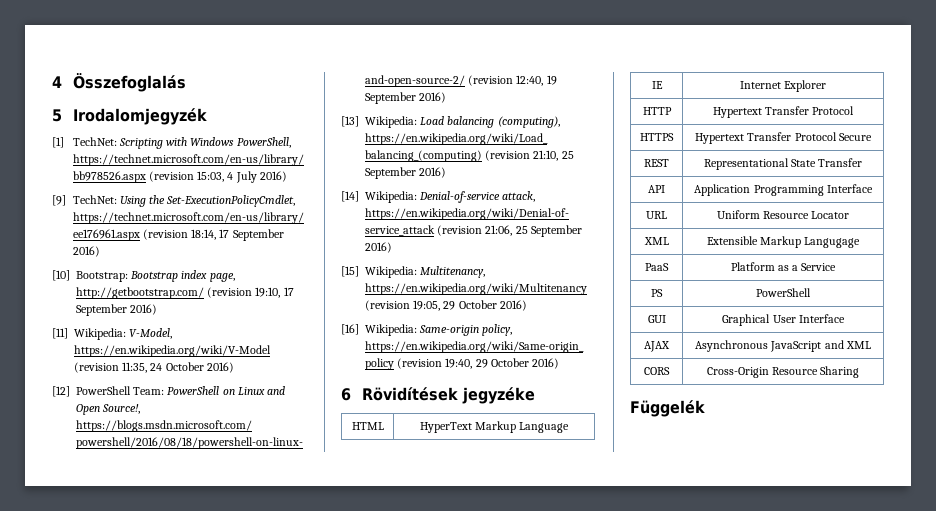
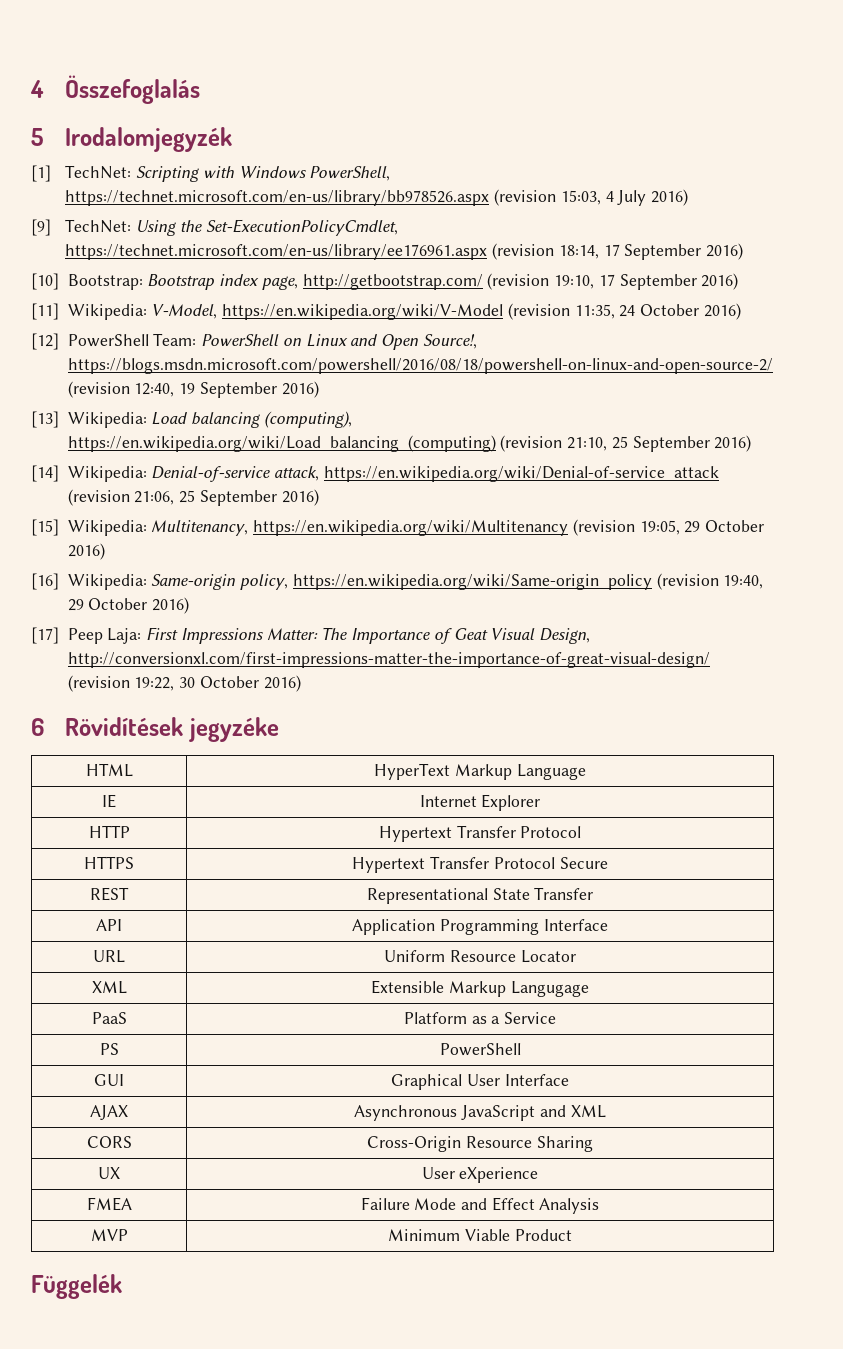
+ [17] Peep Laja: First Impressions Matter: The Importance of Geat Visual Design, http://conversionxl.com/first-impressions-matter-the-importance-of-great-visual-design/ (revision 19:22, 30 October 2016)
+ UX | User eXperience
+ FMEA | Failure Mode and Effect Analysis
+ MVP | Minimum Viable Product

